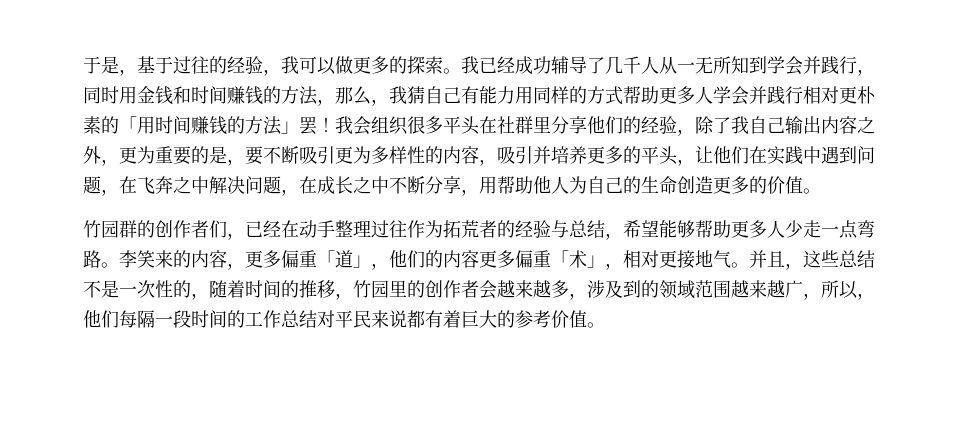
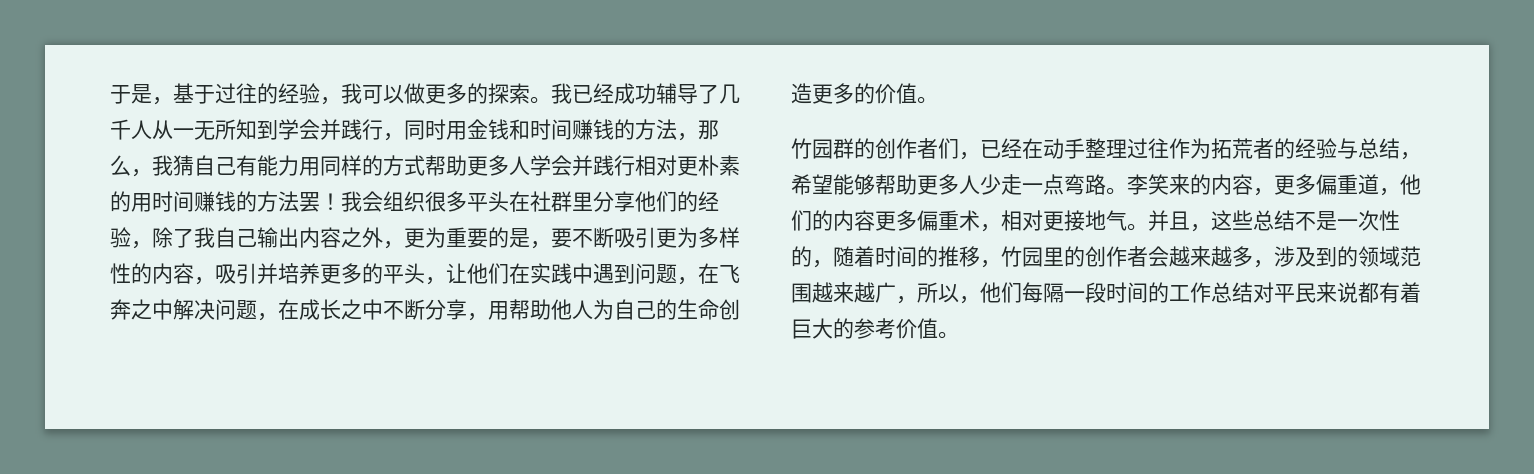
- 我已经成功辅导了几千人从一无所知到学会并践行，同时用金钱和时间赚钱的方法，那么，我猜自己有能力用同样的方式帮助更多人学会并践行相对更朴素的「用时间赚钱的方法」罢！
+ 我已经成功辅导了几千人从一无所知到学会并践行，同时用金钱和时间赚钱的方法，那么，我猜自己有能力用同样的方式帮助更多人学会并践行相对更朴素的用时间赚钱的方法罢！
- 李笑来的内容，更多偏重「道」，他们的内容更多偏重「术」，相对更接地气。
+ 李笑来的内容，更多偏重道，他们的内容更多偏重术，相对更接地气。

